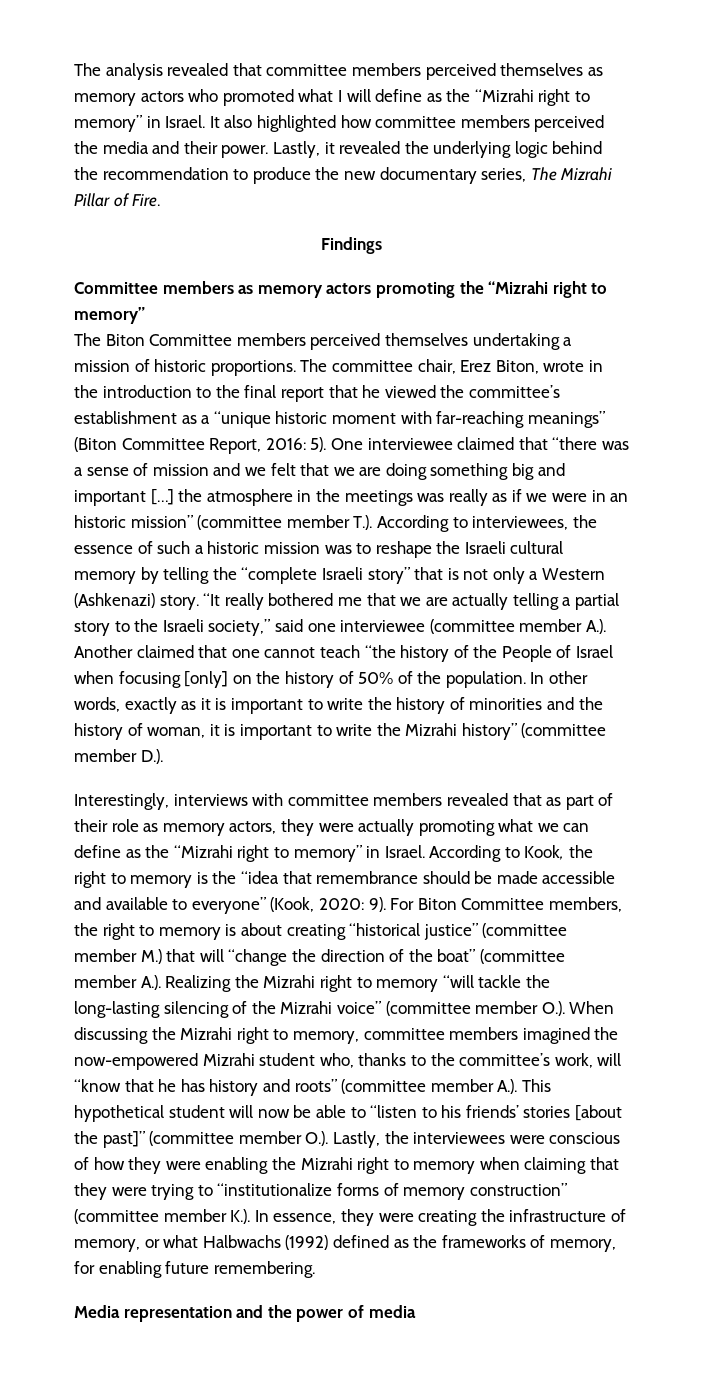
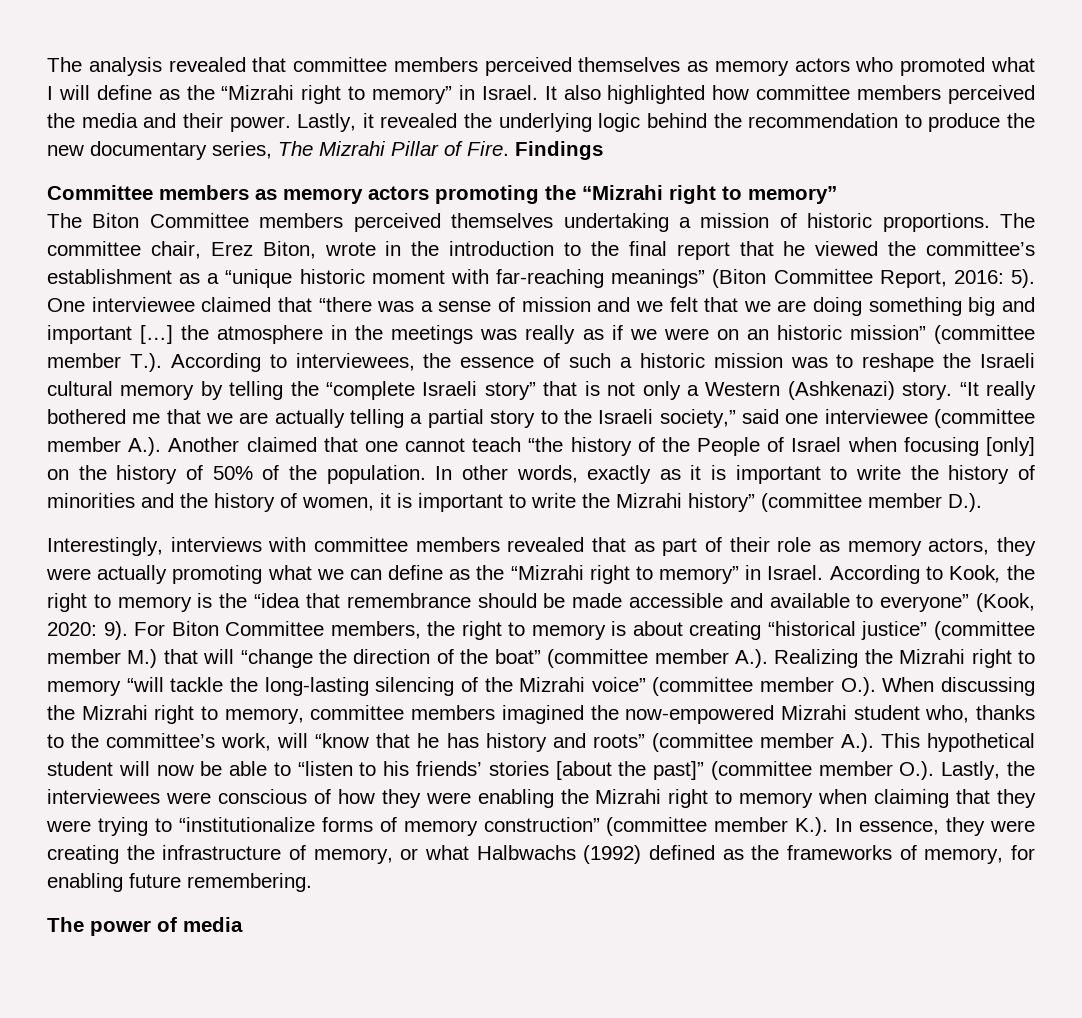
- Lastly, it revealed the underlying logic behind the recommendation to produce the new documentary series, The Mizrahi Pillar of Fire.
- Findings
+ Lastly, it revealed the underlying logic behind the recommendation to produce the new documentary series, The Mizrahi Pillar of Fire. Findings
- One interviewee claimed that “there was a sense of mission and we felt that we are doing something big and important […] the atmosphere in the meetings was really as if we were in an historic mission” (committee member T.). According to interviewees, the essence of such a historic mission was to reshape the Israeli cultural memory by telling the “complete Israeli story” that is not only a Western (Ashkenazi) story.
+ One interviewee claimed that “there was a sense of mission and we felt that we are doing something big and important […] the atmosphere in the meetings was really as if we were on an historic mission” (committee member T.). According to interviewees, the essence of such a historic mission was to reshape the Israeli cultural memory by telling the “complete Israeli story” that is not only a Western (Ashkenazi) story.
- In other words, exactly as it is important to write the history of minorities and the history of woman, it is important to write the Mizrahi history” (committee member D.).
+ In other words, exactly as it is important to write the history of minorities and the history of women, it is important to write the Mizrahi history” (committee member D.).
- Media representation and the power of media
+ The power of media

